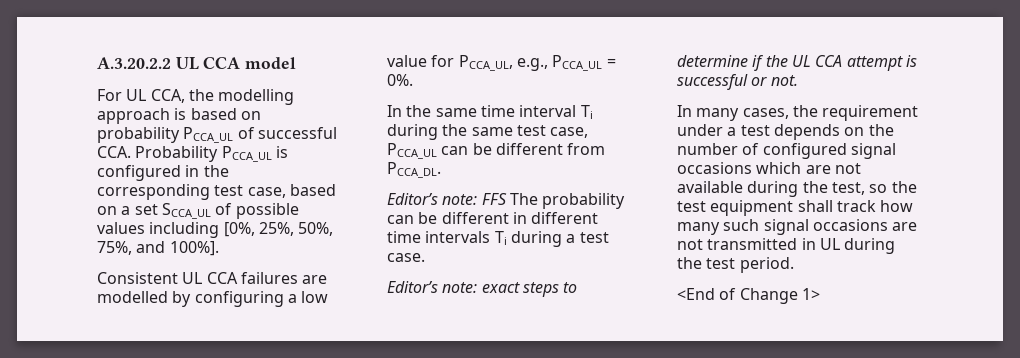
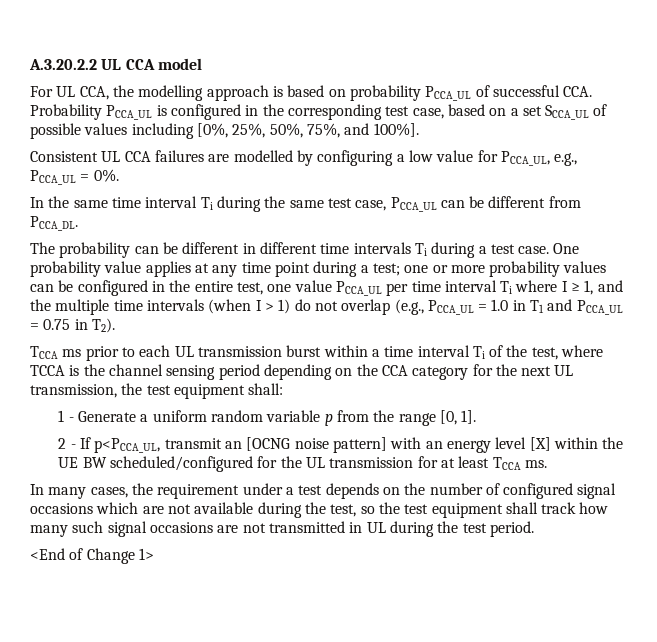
- Editor’s note: FFS The probability can be different in different time intervals Ti during a test case.
- Editor’s note: exact steps to determine if the UL CCA attempt is successful or not.
+ The probability can be different in different time intervals Ti during a test case. One probability value applies at any time point during a test; one or more probability values can be configured in the entire test, one value PCCA_UL per time interval Ti where I ≥ 1, and the multiple time intervals (when I > 1) do not overlap (e.g., PCCA_UL = 1.0 in T1 and PCCA_UL = 0.75 in T2).
+ TCCA ms prior to each UL transmission burst within a time interval Ti of the test, where TCCA is the channel sensing period depending on the CCA category for the next UL transmission, the test equipment shall:
+ 1 - Generate a uniform random variable p from the range [0, 1].
+ 2 - If p<PCCA_UL, transmit an [OCNG noise pattern] with an energy level [X] within the UE BW scheduled/configured for the UL transmission for at least TCCA ms.

